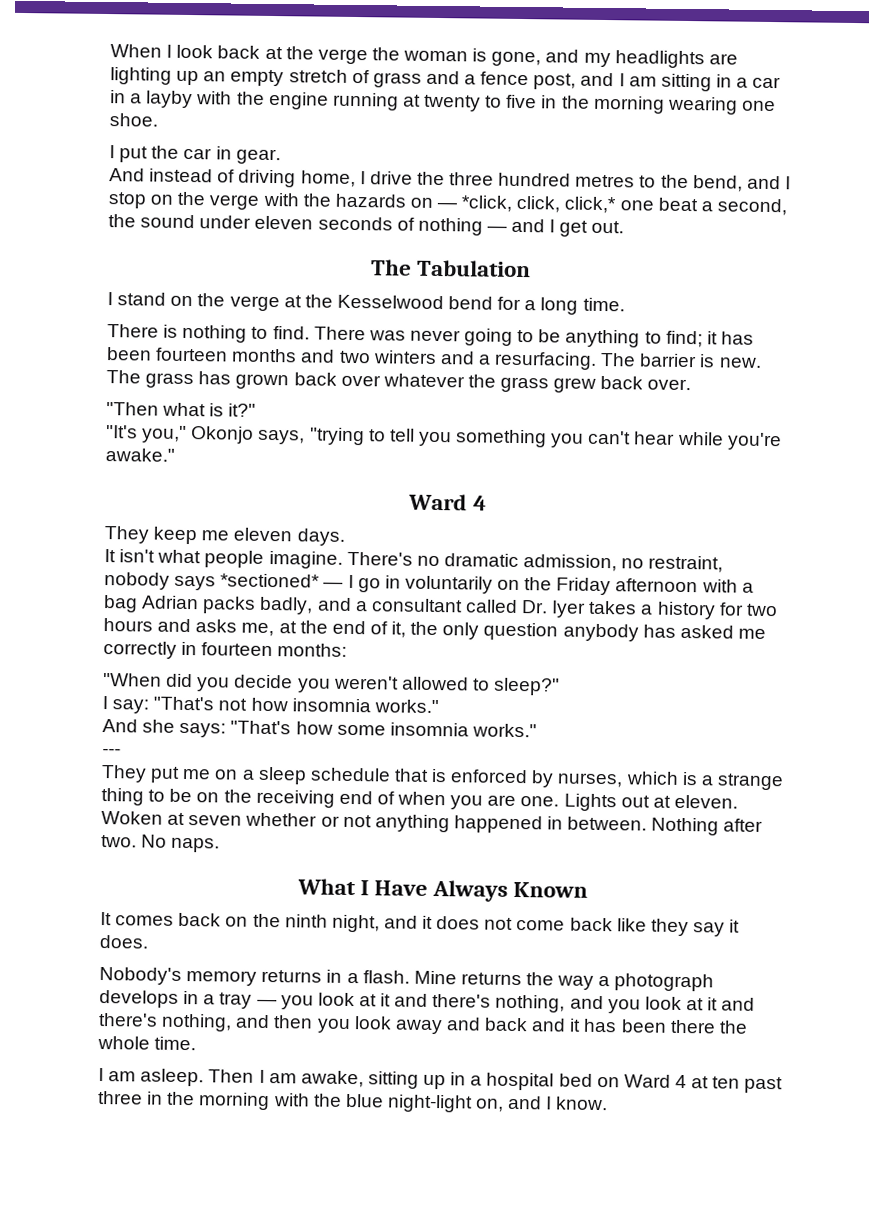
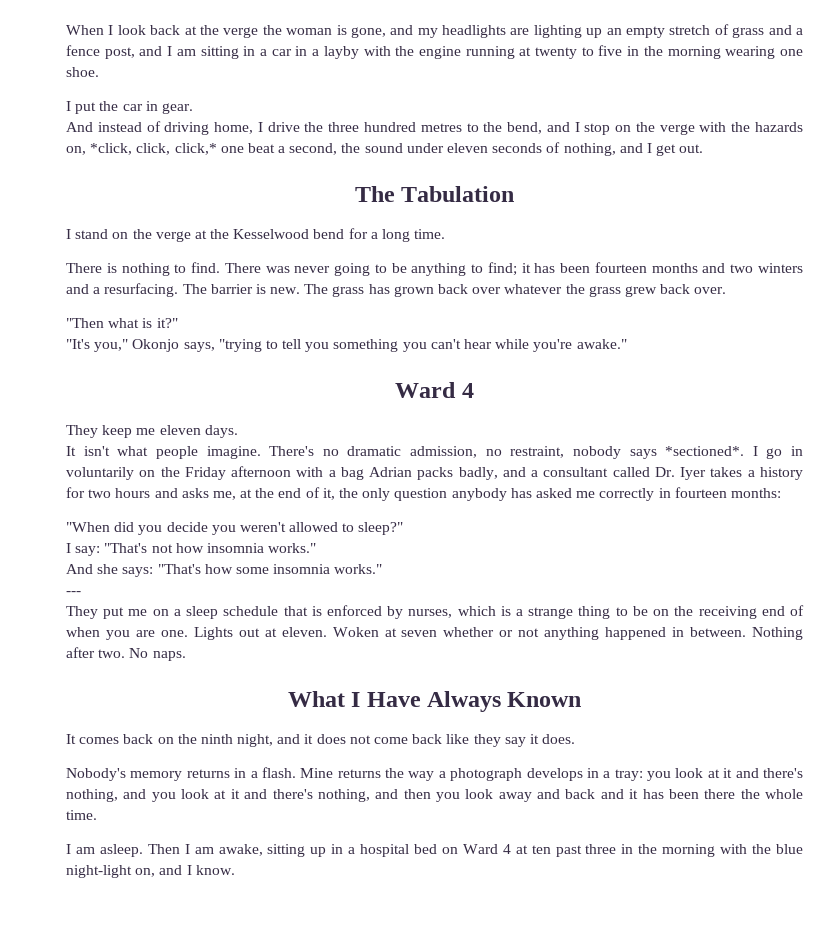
- And instead of driving home, I drive the three hundred metres to the bend, and I stop on the verge with the hazards on — *click, click, click,* one beat a second, the sound under eleven seconds of nothing — and I get out.
+ And instead of driving home, I drive the three hundred metres to the bend, and I stop on the verge with the hazards on, *click, click, click,* one beat a second, the sound under eleven seconds of nothing, and I get out.
- There's no dramatic admission, no restraint, nobody says *sectioned* — I go in voluntarily on the Friday afternoon with a bag Adrian packs badly, and a consultant called Dr. Iyer takes a history for two hours and asks me, at the end of it, the only question anybody has asked me correctly in fourteen months:
+ There's no dramatic admission, no restraint, nobody says *sectioned*. I go in voluntarily on the Friday afternoon with a bag Adrian packs badly, and a consultant called Dr. Iyer takes a history for two hours and asks me, at the end of it, the only question anybody has asked me correctly in fourteen months:
- Mine returns the way a photograph develops in a tray — you look at it and there's nothing, and you look at it and there's nothing, and then you look away and back and it has been there the whole time.
+ Mine returns the way a photograph develops in a tray: you look at it and there's nothing, and you look at it and there's nothing, and then you look away and back and it has been there the whole time.

